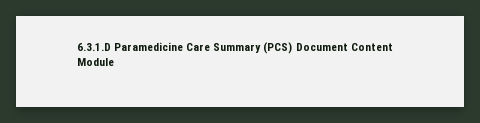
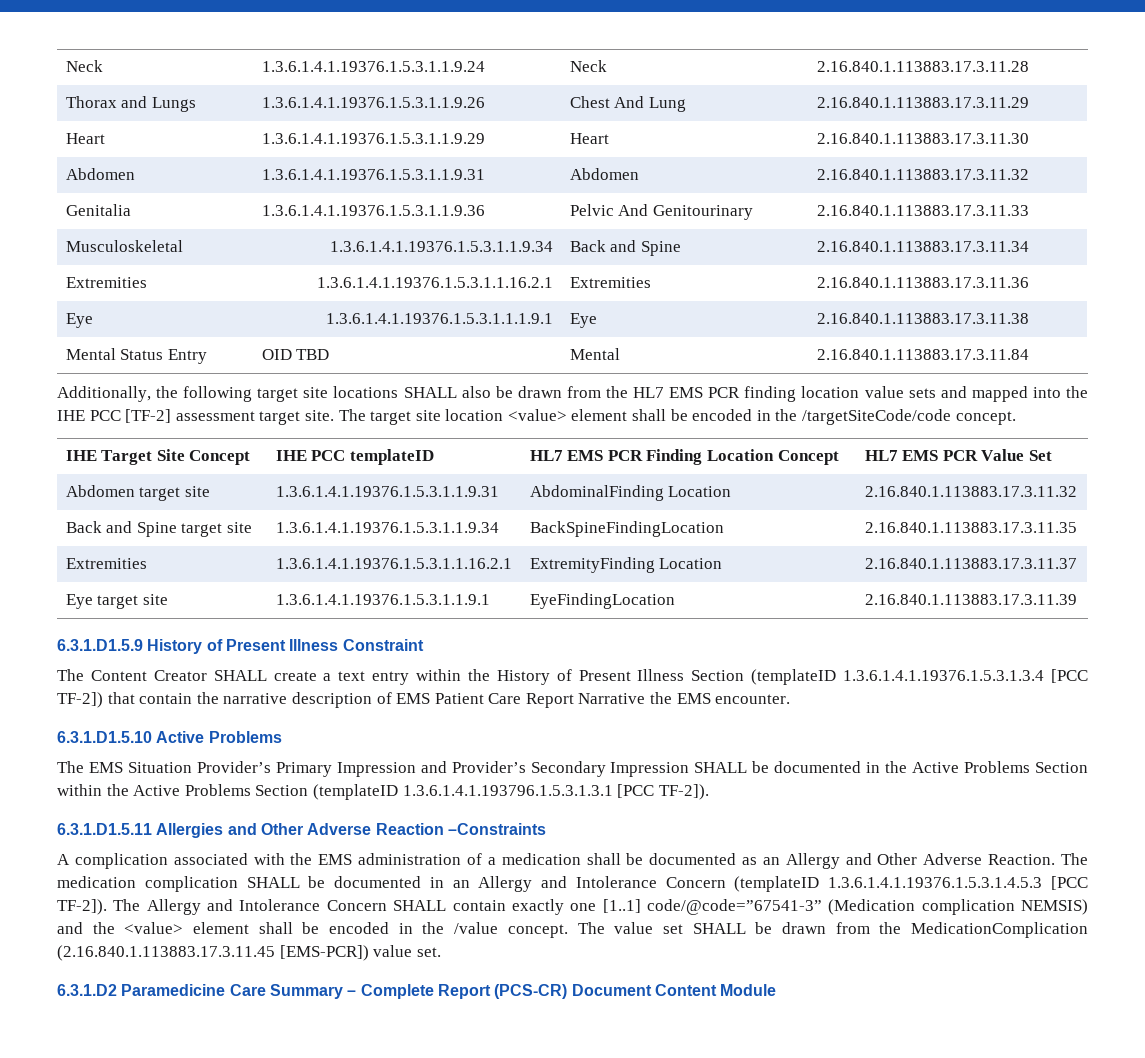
- 6.3.1.D Paramedicine Care Summary (PCS) Document Content Module
+ Neck | 1.3.6.1.4.1.19376.1.5.3.1.1.9.24 | Neck | 2.16.840.1.113883.17.3.11.28
+ Thorax and Lungs | 1.3.6.1.4.1.19376.1.5.3.1.1.9.26 | Chest And Lung | 2.16.840.1.113883.17.3.11.29
+ Heart | 1.3.6.1.4.1.19376.1.5.3.1.1.9.29 | Heart | 2.16.840.1.113883.17.3.11.30
+ Abdomen | 1.3.6.1.4.1.19376.1.5.3.1.1.9.31 | Abdomen | 2.16.840.1.113883.17.3.11.32
+ Genitalia | 1.3.6.1.4.1.19376.1.5.3.1.1.9.36 | Pelvic And Genitourinary | 2.16.840.1.113883.17.3.11.33
+ Musculoskeletal | 1.3.6.1.4.1.19376.1.5.3.1.1.9.34 | Back and Spine | 2.16.840.1.113883.17.3.11.34
+ Extremities | 1.3.6.1.4.1.19376.1.5.3.1.1.16.2.1 | Extremities | 2.16.840.1.113883.17.3.11.36
+ Eye | 1.3.6.1.4.1.19376.1.5.3.1.1.1.9.1 | Eye | 2.16.840.1.113883.17.3.11.38
+ Mental Status Entry | OID TBD | Mental | 2.16.840.1.113883.17.3.11.84
+ Additionally, the following target site locations SHALL also be drawn from the HL7 EMS PCR finding location value sets and mapped into the IHE PCC [TF-2] assessment target site. The target site location <value> element shall be encoded in the /targetSiteCode/code concept.
+ IHE Target Site Concept | IHE PCC templateID | HL7 EMS PCR Finding Location Concept | HL7 EMS PCR Value Set
+ Abdomen target site | 1.3.6.1.4.1.19376.1.5.3.1.1.9.31 | AbdominalFinding Location | 2.16.840.1.113883.17.3.11.32
+ Back and Spine target site | 1.3.6.1.4.1.19376.1.5.3.1.1.9.34 | BackSpineFindingLocation | 2.16.840.1.113883.17.3.11.35
+ Extremities | 1.3.6.1.4.1.19376.1.5.3.1.1.16.2.1 | ExtremityFinding Location | 2.16.840.1.113883.17.3.11.37
+ Eye target site | 1.3.6.1.4.1.19376.1.5.3.1.1.9.1 | EyeFindingLocation | 2.16.840.1.113883.17.3.11.39
+ 6.3.1.D1.5.9 History of Present Illness Constraint
+ The Content Creator SHALL create a text entry within the History of Present Illness Section (templateID 1.3.6.1.4.1.19376.1.5.3.1.3.4 [PCC TF-2]) that contain the narrative description of EMS Patient Care Report Narrative the EMS encounter.
+ 6.3.1.D1.5.10 Active Problems
+ The EMS Situation Provider’s Primary Impression and Provider’s Secondary Impression SHALL be documented in the Active Problems Section within the Active Problems Section (templateID 1.3.6.1.4.1.193796.1.5.3.1.3.1 [PCC TF-2]).
+ 6.3.1.D1.5.11 Allergies and Other Adverse Reaction –Constraints
+ A complication associated with the EMS administration of a medication shall be documented as an Allergy and Other Adverse Reaction. The medication complication SHALL be documented in an Allergy and Intolerance Concern (templateID 1.3.6.1.4.1.19376.1.5.3.1.4.5.3 [PCC TF-2]). The Allergy and Intolerance Concern SHALL contain exactly one [1..1] code/@code=”67541-3” (Medication complication NEMSIS) and the <value> element shall be encoded in the /value concept. The value set SHALL be drawn from the MedicationComplication (2.16.840.1.113883.17.3.11.45 [EMS-PCR]) value set.
+ 6.3.1.D2 Paramedicine Care Summary – Complete Report (PCS-CR) Document Content Module

